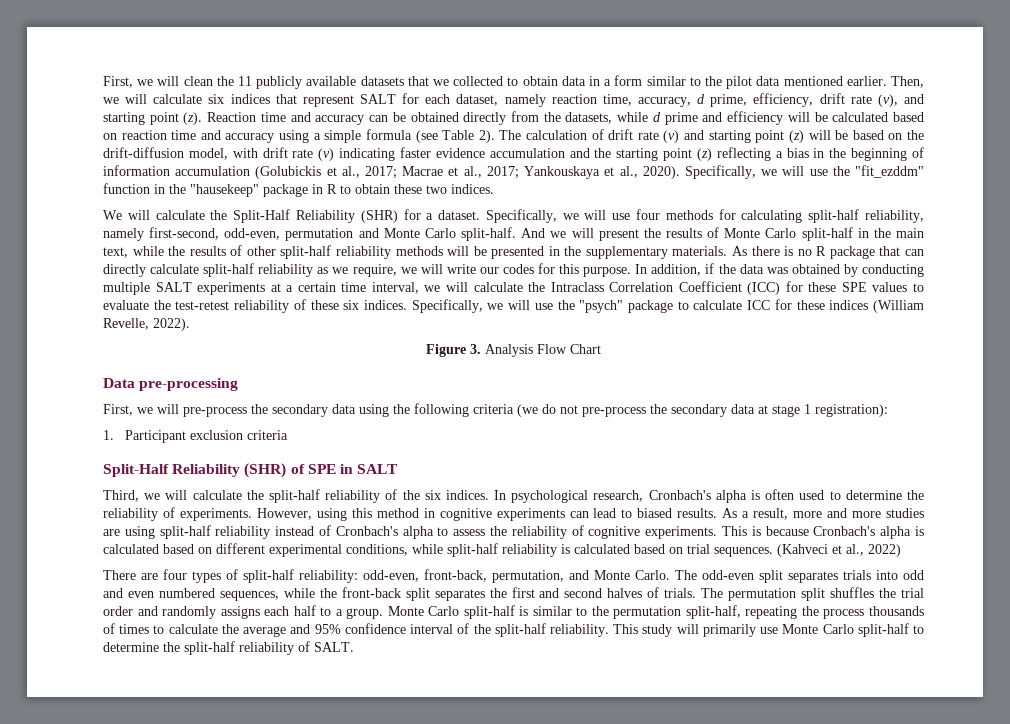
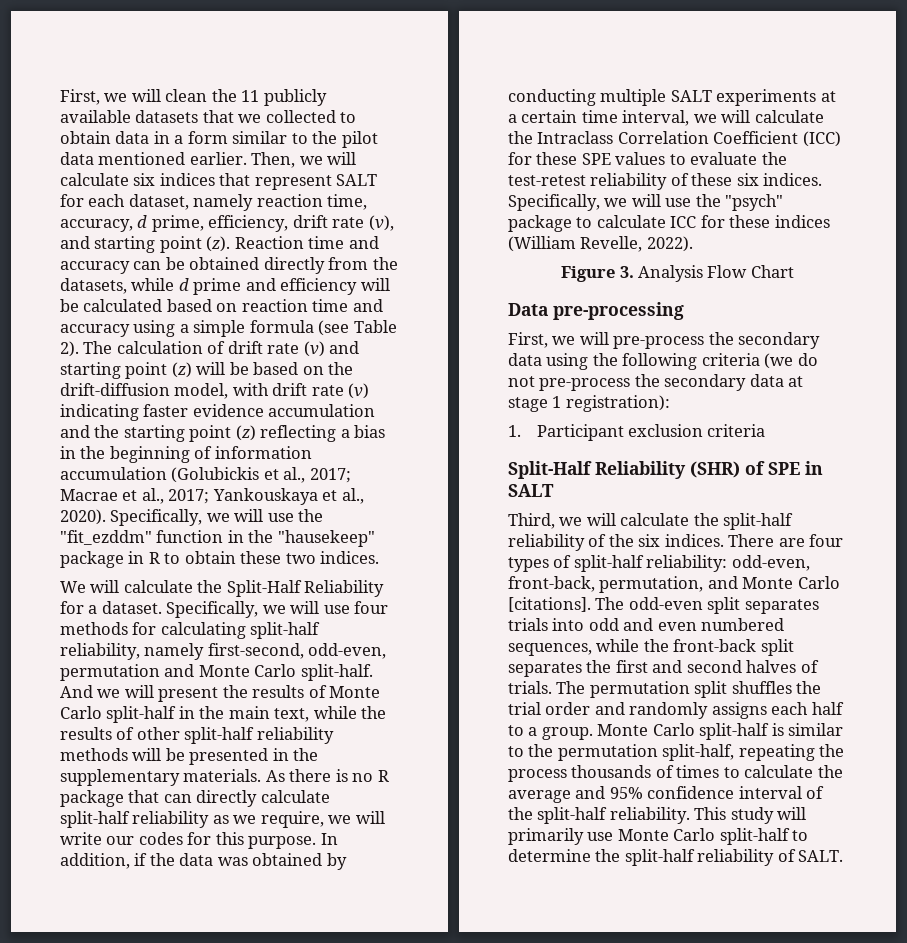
- We will calculate the Split-Half Reliability (SHR) for a dataset.
+ We will calculate the Split-Half Reliability for a dataset.
- Third, we will calculate the split-half reliability of the six indices. In psychological research, Cronbach's alpha is often used to determine the reliability of experiments. However, using this method in cognitive experiments can lead to biased results. As a result, more and more studies are using split-half reliability instead of Cronbach's alpha to assess the reliability of cognitive experiments. This is because Cronbach's alpha is calculated based on different experimental conditions, while split-half reliability is calculated based on trial sequences. (Kahveci et al., 2022)
- There are four types of split-half reliability: odd-even, front-back, permutation, and Monte Carlo.
+ Third, we will calculate the split-half reliability of the six indices. There are four types of split-half reliability: odd-even, front-back, permutation, and Monte Carlo [citations].

